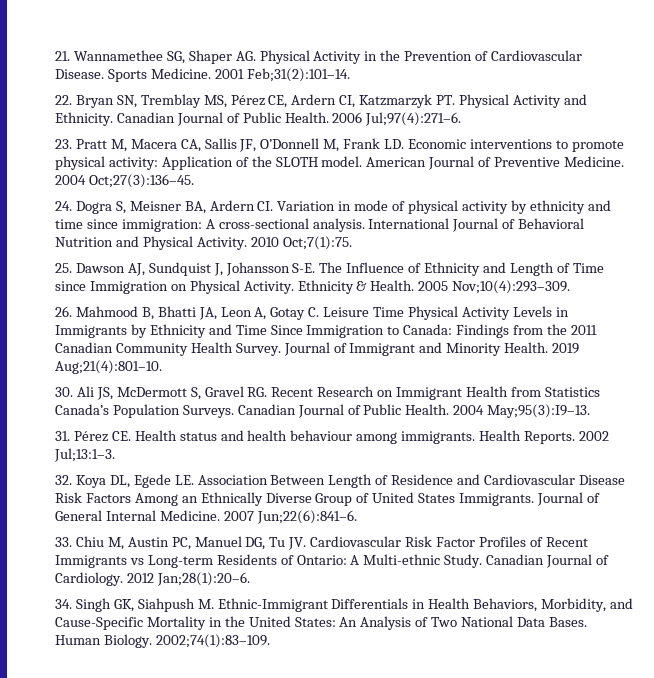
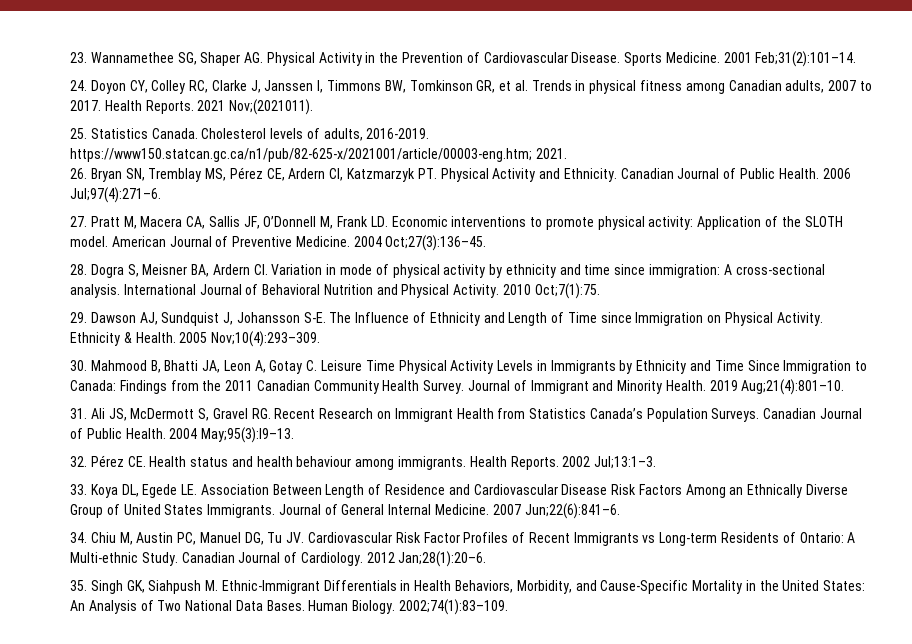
- 21. Wannamethee SG, Shaper AG. Physical Activity in the Prevention of Cardiovascular Disease.
+ 23. Wannamethee SG, Shaper AG. Physical Activity in the Prevention of Cardiovascular Disease.
- 22. Bryan SN, Tremblay MS, Pérez CE, Ardern CI, Katzmarzyk PT. Physical Activity and Ethnicity.
+ 24. Doyon CY, Colley RC, Clarke J, Janssen I, Timmons BW, Tomkinson GR, et al. Trends in physical fitness among Canadian adults, 2007 to 2017. Health Reports. 2021 Nov;(2021011).
+ 25. Statistics Canada. Cholesterol levels of adults, 2016-2019. https://www150.statcan.gc.ca/n1/pub/82-625-x/2021001/article/00003-eng.htm; 2021.
+ 26. Bryan SN, Tremblay MS, Pérez CE, Ardern CI, Katzmarzyk PT. Physical Activity and Ethnicity.
- 23. Pratt M, Macera CA, Sallis JF, O’Donnell M, Frank LD. Economic interventions to promote physical activity: Application of the SLOTH model.
+ 27. Pratt M, Macera CA, Sallis JF, O’Donnell M, Frank LD. Economic interventions to promote physical activity: Application of the SLOTH model.
- 24. Dogra S, Meisner BA, Ardern CI. Variation in mode of physical activity by ethnicity and time since immigration: A cross-sectional analysis.
+ 28. Dogra S, Meisner BA, Ardern CI. Variation in mode of physical activity by ethnicity and time since immigration: A cross-sectional analysis.
- 25. Dawson AJ, Sundquist J, Johansson S-E. The Influence of Ethnicity and Length of Time since Immigration on Physical Activity.
+ 29. Dawson AJ, Sundquist J, Johansson S-E. The Influence of Ethnicity and Length of Time since Immigration on Physical Activity.
- 26. Mahmood B, Bhatti JA, Leon A, Gotay C. Leisure Time Physical Activity Levels in Immigrants by Ethnicity and Time Since Immigration to Canada: Findings from the 2011 Canadian Community Health Survey.
+ 30. Mahmood B, Bhatti JA, Leon A, Gotay C. Leisure Time Physical Activity Levels in Immigrants by Ethnicity and Time Since Immigration to Canada: Findings from the 2011 Canadian Community Health Survey.
- 30. Ali JS, McDermott S, Gravel RG. Recent Research on Immigrant Health from Statistics Canada’s Population Surveys.
+ 31. Ali JS, McDermott S, Gravel RG. Recent Research on Immigrant Health from Statistics Canada’s Population Surveys.
- 31. Pérez CE. Health status and health behaviour among immigrants.
+ 32. Pérez CE. Health status and health behaviour among immigrants.
- 32. Koya DL, Egede LE. Association Between Length of Residence and Cardiovascular Disease Risk Factors Among an Ethnically Diverse Group of United States Immigrants.
+ 33. Koya DL, Egede LE. Association Between Length of Residence and Cardiovascular Disease Risk Factors Among an Ethnically Diverse Group of United States Immigrants.
- 33. Chiu M, Austin PC, Manuel DG, Tu JV. Cardiovascular Risk Factor Profiles of Recent Immigrants vs Long-term Residents of Ontario: A Multi-ethnic Study.
+ 34. Chiu M, Austin PC, Manuel DG, Tu JV. Cardiovascular Risk Factor Profiles of Recent Immigrants vs Long-term Residents of Ontario: A Multi-ethnic Study.
- 34. Singh GK, Siahpush M. Ethnic-Immigrant Differentials in Health Behaviors, Morbidity, and Cause-Specific Mortality in the United States: An Analysis of Two National Data Bases.
+ 35. Singh GK, Siahpush M. Ethnic-Immigrant Differentials in Health Behaviors, Morbidity, and Cause-Specific Mortality in the United States: An Analysis of Two National Data Bases.

